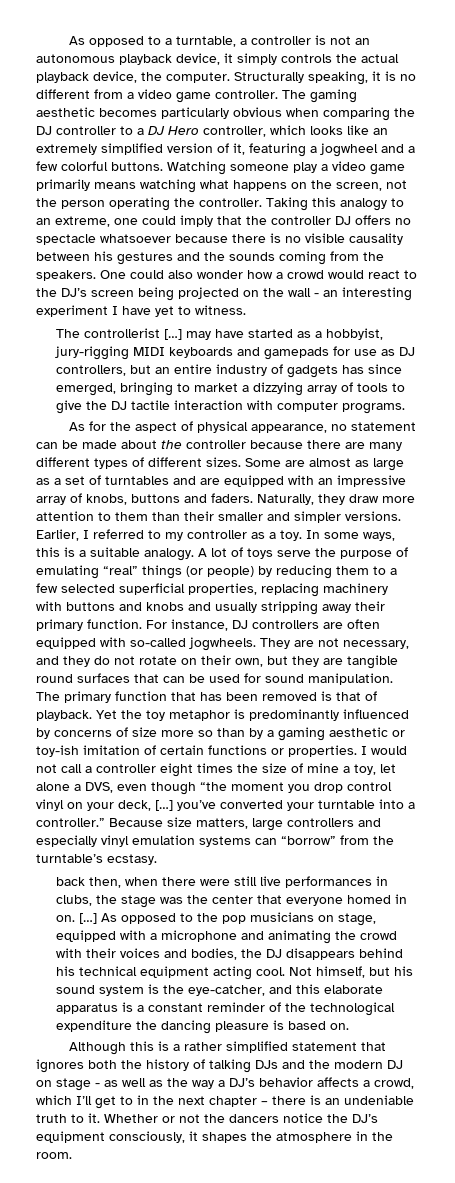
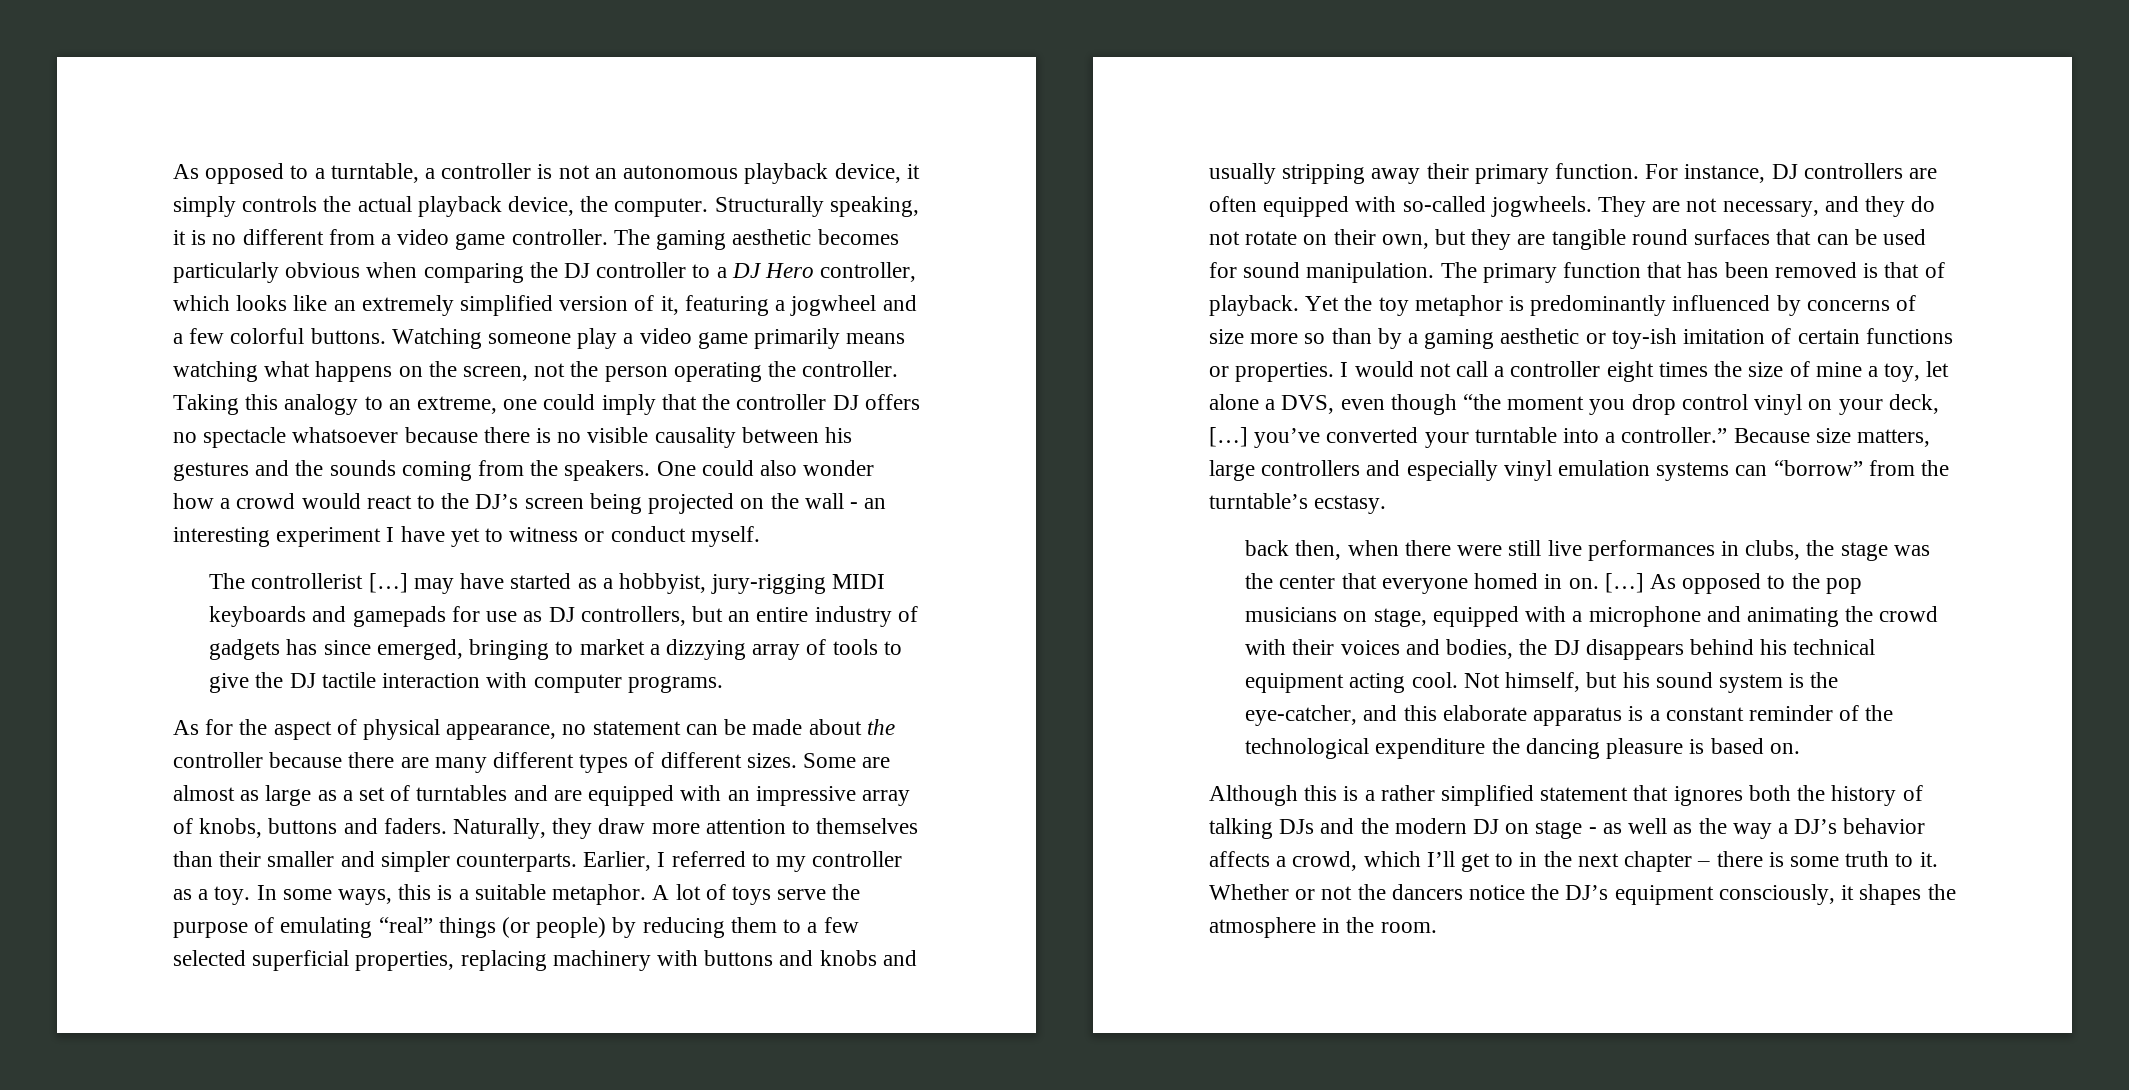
- One could also wonder how a crowd would react to the DJ’s screen being projected on the wall - an interesting experiment I have yet to witness.
+ One could also wonder how a crowd would react to the DJ’s screen being projected on the wall - an interesting experiment I have yet to witness or conduct myself.
- Naturally, they draw more attention to them than their smaller and simpler versions.
+ Naturally, they draw more attention to themselves than their smaller and simpler counterparts.
- In some ways, this is a suitable analogy.
+ In some ways, this is a suitable metaphor.
- Although this is a rather simplified statement that ignores both the history of talking DJs and the modern DJ on stage - as well as the way a DJ’s behavior affects a crowd, which I’ll get to in the next chapter – there is an undeniable truth to it.
+ Although this is a rather simplified statement that ignores both the history of talking DJs and the modern DJ on stage - as well as the way a DJ’s behavior affects a crowd, which I’ll get to in the next chapter – there is some truth to it.

